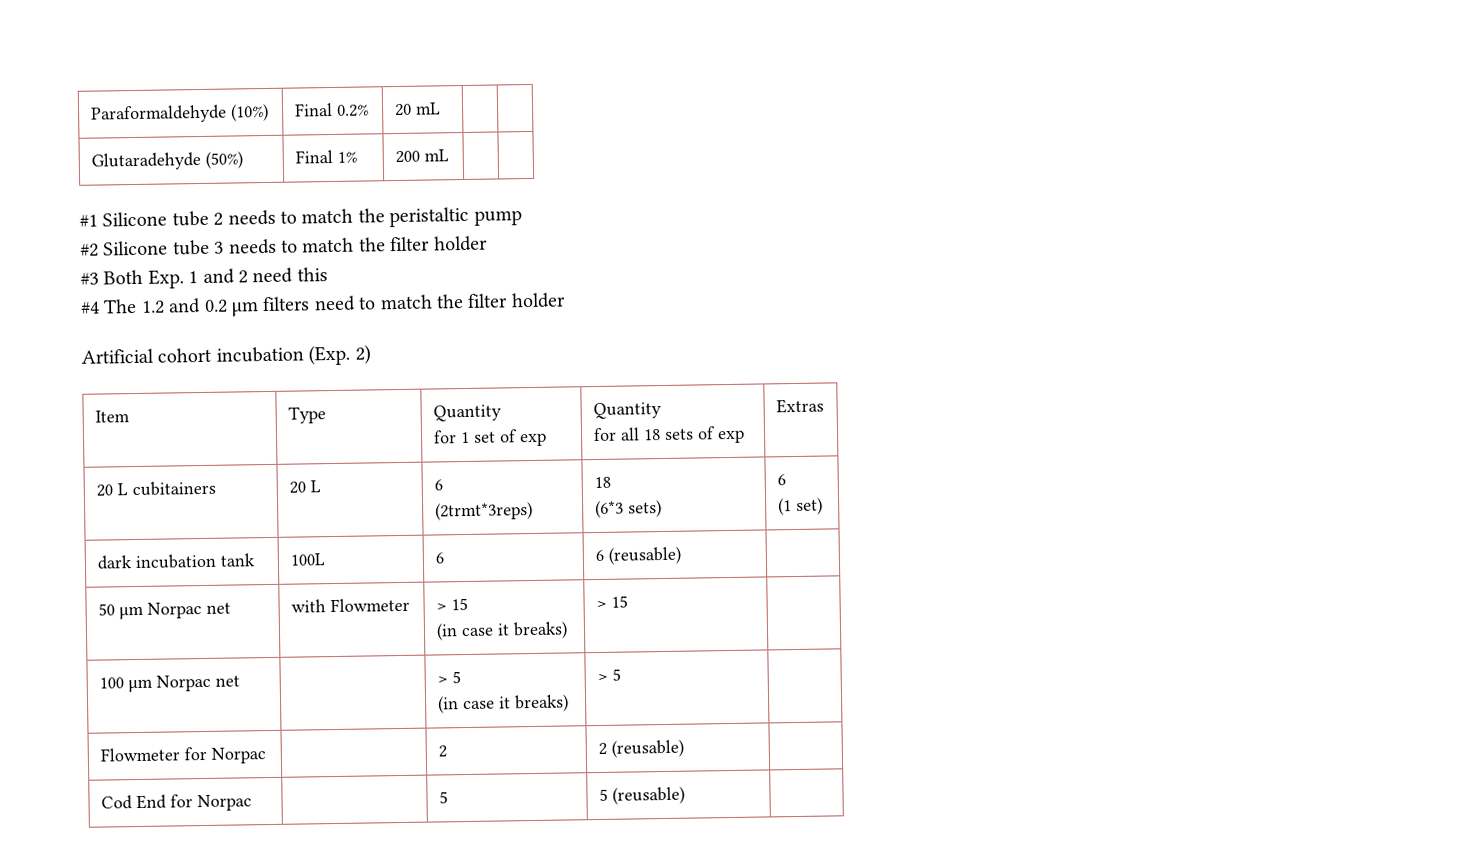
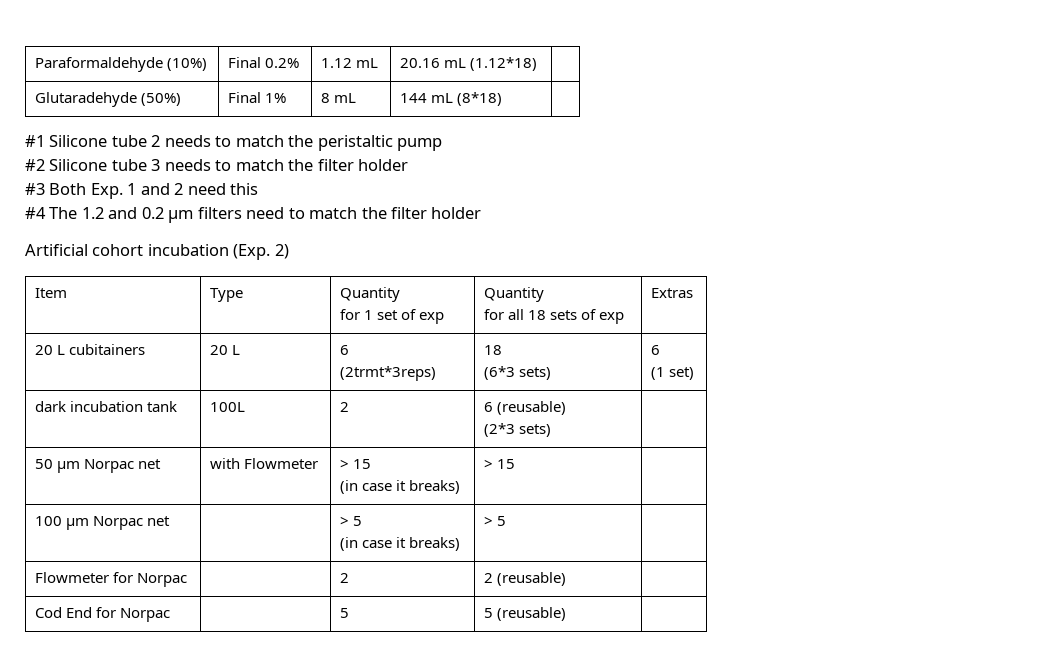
- Paraformaldehyde (10%) | Final 0.2% | 20 mL | |
+ Paraformaldehyde (10%) | Final 0.2% | 1.12 mL | 20.16 mL (1.12*18) |
- Glutaradehyde (50%) | Final 1% | 200 mL | |
+ Glutaradehyde (50%) | Final 1% | 8 mL | 144 mL (8*18) |
- dark incubation tank | 100L | 6 | 6 (reusable) |
+ dark incubation tank | 100L | 2 | 6 (reusable)
+ (2*3 sets) |

